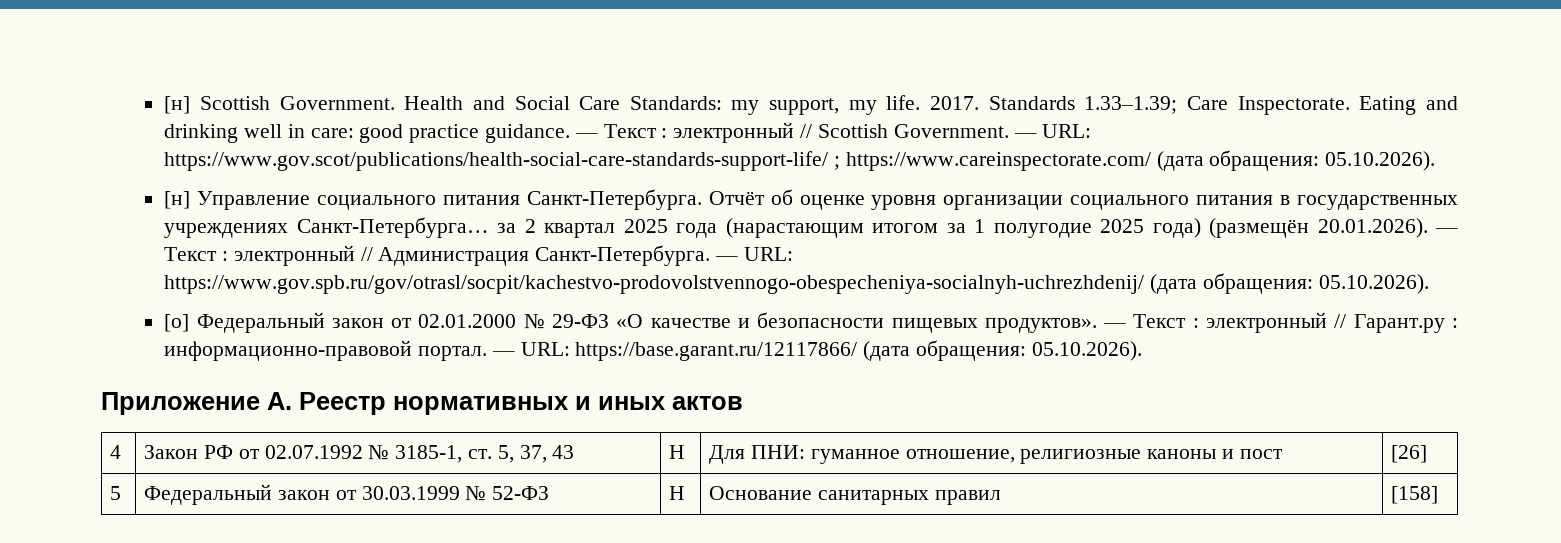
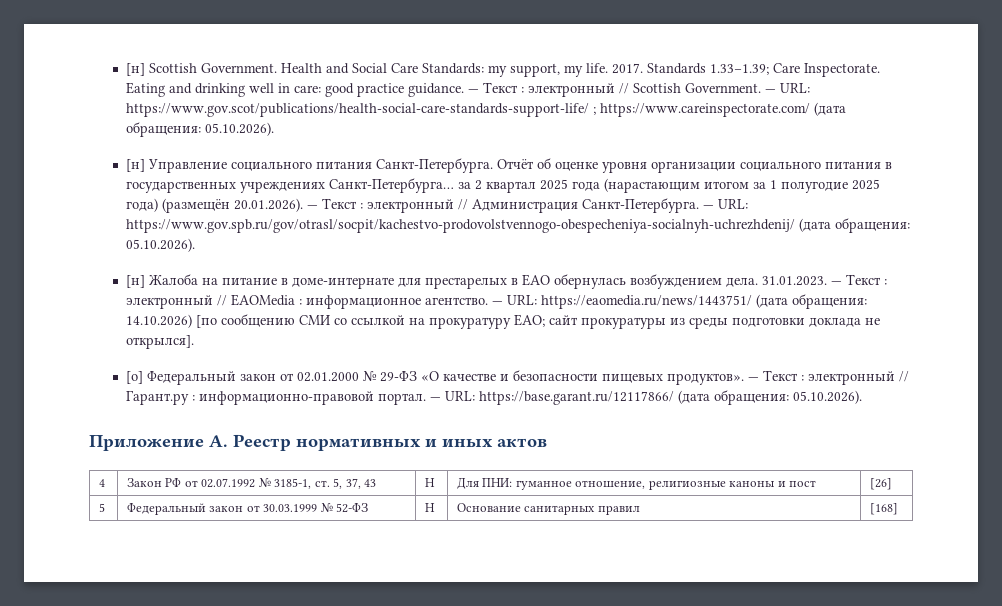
+ [н] Жалоба на питание в доме-интернате для престарелых в ЕАО обернулась возбуждением дела. 31.01.2023. — Текст : электронный // EAOMedia : информационное агентство. — URL: https://eaomedia.ru/news/1443751/ (дата обращения: 14.10.2026) [по сообщению СМИ со ссылкой на прокуратуру ЕАО; сайт прокуратуры из среды подготовки доклада не открылся].
- 5 | Федеральный закон от 30.03.1999 № 52-ФЗ | Н | Основание санитарных правил | [158]
+ 5 | Федеральный закон от 30.03.1999 № 52-ФЗ | Н | Основание санитарных правил | [168]

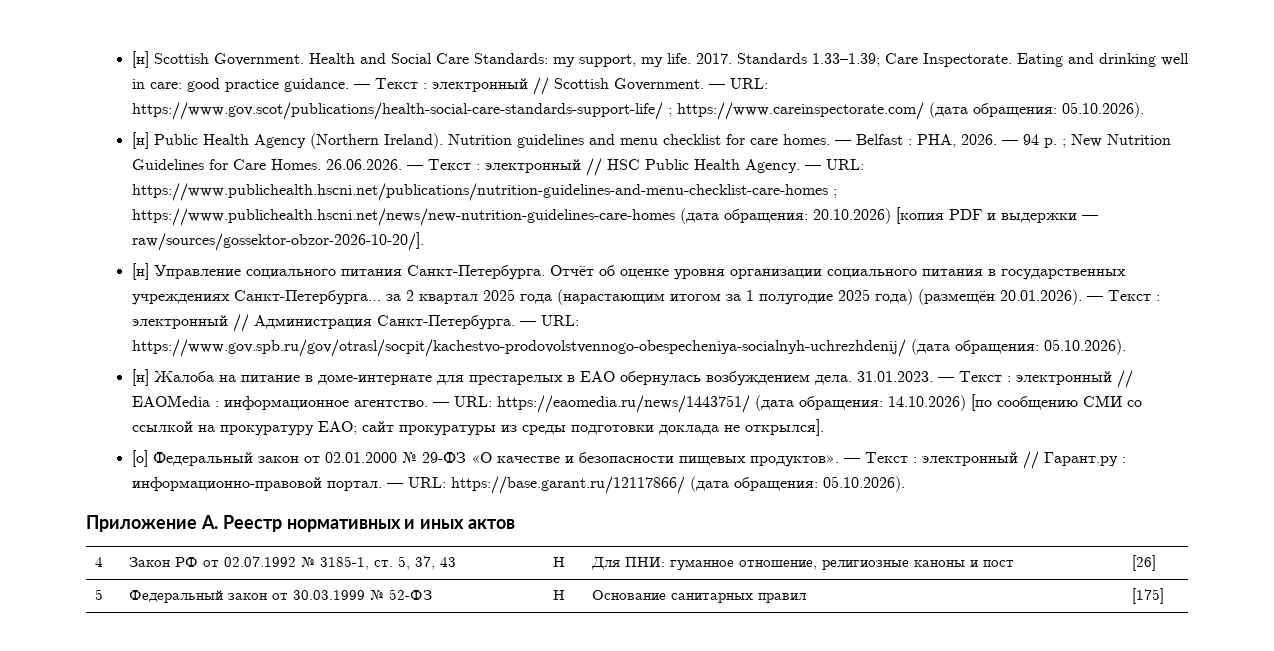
+ [н] Public Health Agency (Northern Ireland). Nutrition guidelines and menu checklist for care homes. — Belfast : PHA, 2026. — 94 p. ; New Nutrition Guidelines for Care Homes. 26.06.2026. — Текст : электронный // HSC Public Health Agency. — URL: https://www.publichealth.hscni.net/publications/nutrition-guidelines-and-menu-checklist-care-homes ; https://www.publichealth.hscni.net/news/new-nutrition-guidelines-care-homes (дата обращения: 20.10.2026) [копия PDF и выдержки — raw/sources/gossektor-obzor-2026-10-20/].
- 5 | Федеральный закон от 30.03.1999 № 52-ФЗ | Н | Основание санитарных правил | [168]
+ 5 | Федеральный закон от 30.03.1999 № 52-ФЗ | Н | Основание санитарных правил | [175]

